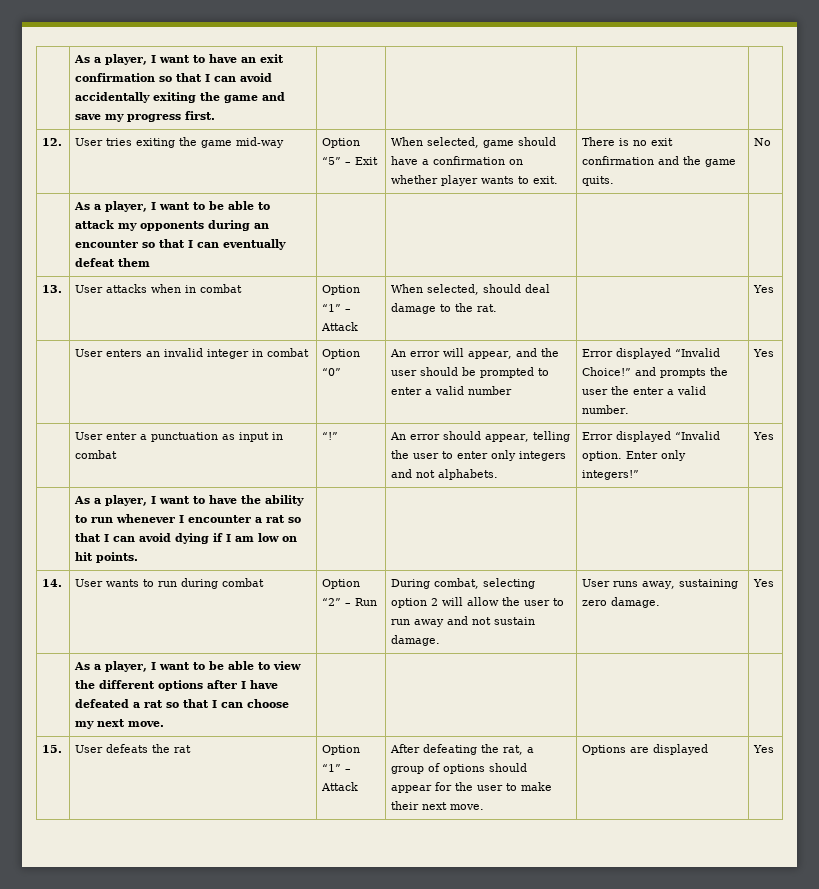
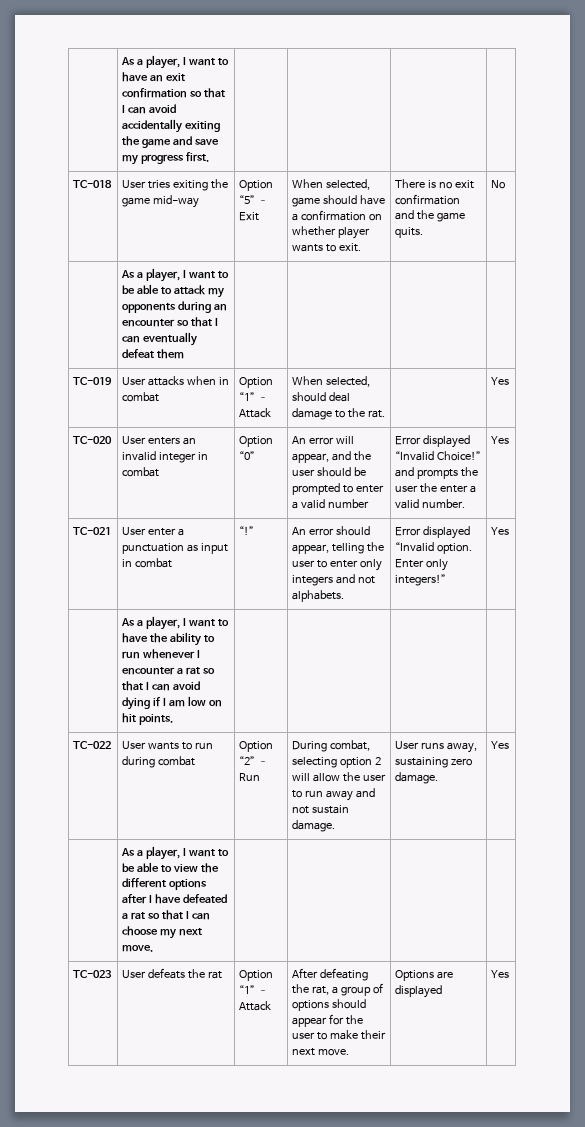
- 12. | User tries exiting the game mid-way | Option “5” – Exit | When selected, game should have a confirmation on whether player wants to exit. | There is no exit confirmation and the game quits. | No
+ TC-018 | User tries exiting the game mid-way | Option “5” – Exit | When selected, game should have a confirmation on whether player wants to exit. | There is no exit confirmation and the game quits. | No
- 13. | User attacks when in combat | Option “1” – Attack | When selected, should deal damage to the rat. | | Yes
+ TC-019 | User attacks when in combat | Option “1” – Attack | When selected, should deal damage to the rat. | | Yes
- | User enters an invalid integer in combat | Option “0” | An error will appear, and the user should be prompted to enter a valid number | Error displayed “Invalid Choice!” and prompts the user the enter a valid number. | Yes
+ TC-020 | User enters an invalid integer in combat | Option “0” | An error will appear, and the user should be prompted to enter a valid number | Error displayed “Invalid Choice!” and prompts the user the enter a valid number. | Yes
- | User enter a punctuation as input in combat | “!” | An error should appear, telling the user to enter only integers and not alphabets. | Error displayed “Invalid option. Enter only integers!” | Yes
+ TC-021 | User enter a punctuation as input in combat | “!” | An error should appear, telling the user to enter only integers and not alphabets. | Error displayed “Invalid option. Enter only integers!” | Yes
- 14. | User wants to run during combat | Option “2” – Run | During combat, selecting option 2 will allow the user to run away and not sustain damage. | User runs away, sustaining zero damage. | Yes
+ TC-022 | User wants to run during combat | Option “2” – Run | During combat, selecting option 2 will allow the user to run away and not sustain damage. | User runs away, sustaining zero damage. | Yes
- 15. | User defeats the rat | Option “1” – Attack | After defeating the rat, a group of options should appear for the user to make their next move. | Options are displayed | Yes
+ TC-023 | User defeats the rat | Option “1” – Attack | After defeating the rat, a group of options should appear for the user to make their next move. | Options are displayed | Yes

